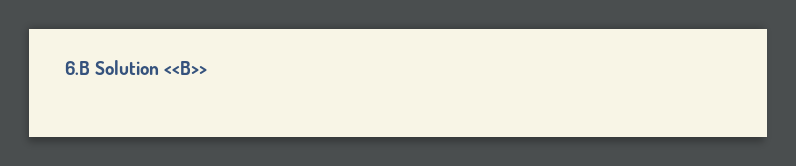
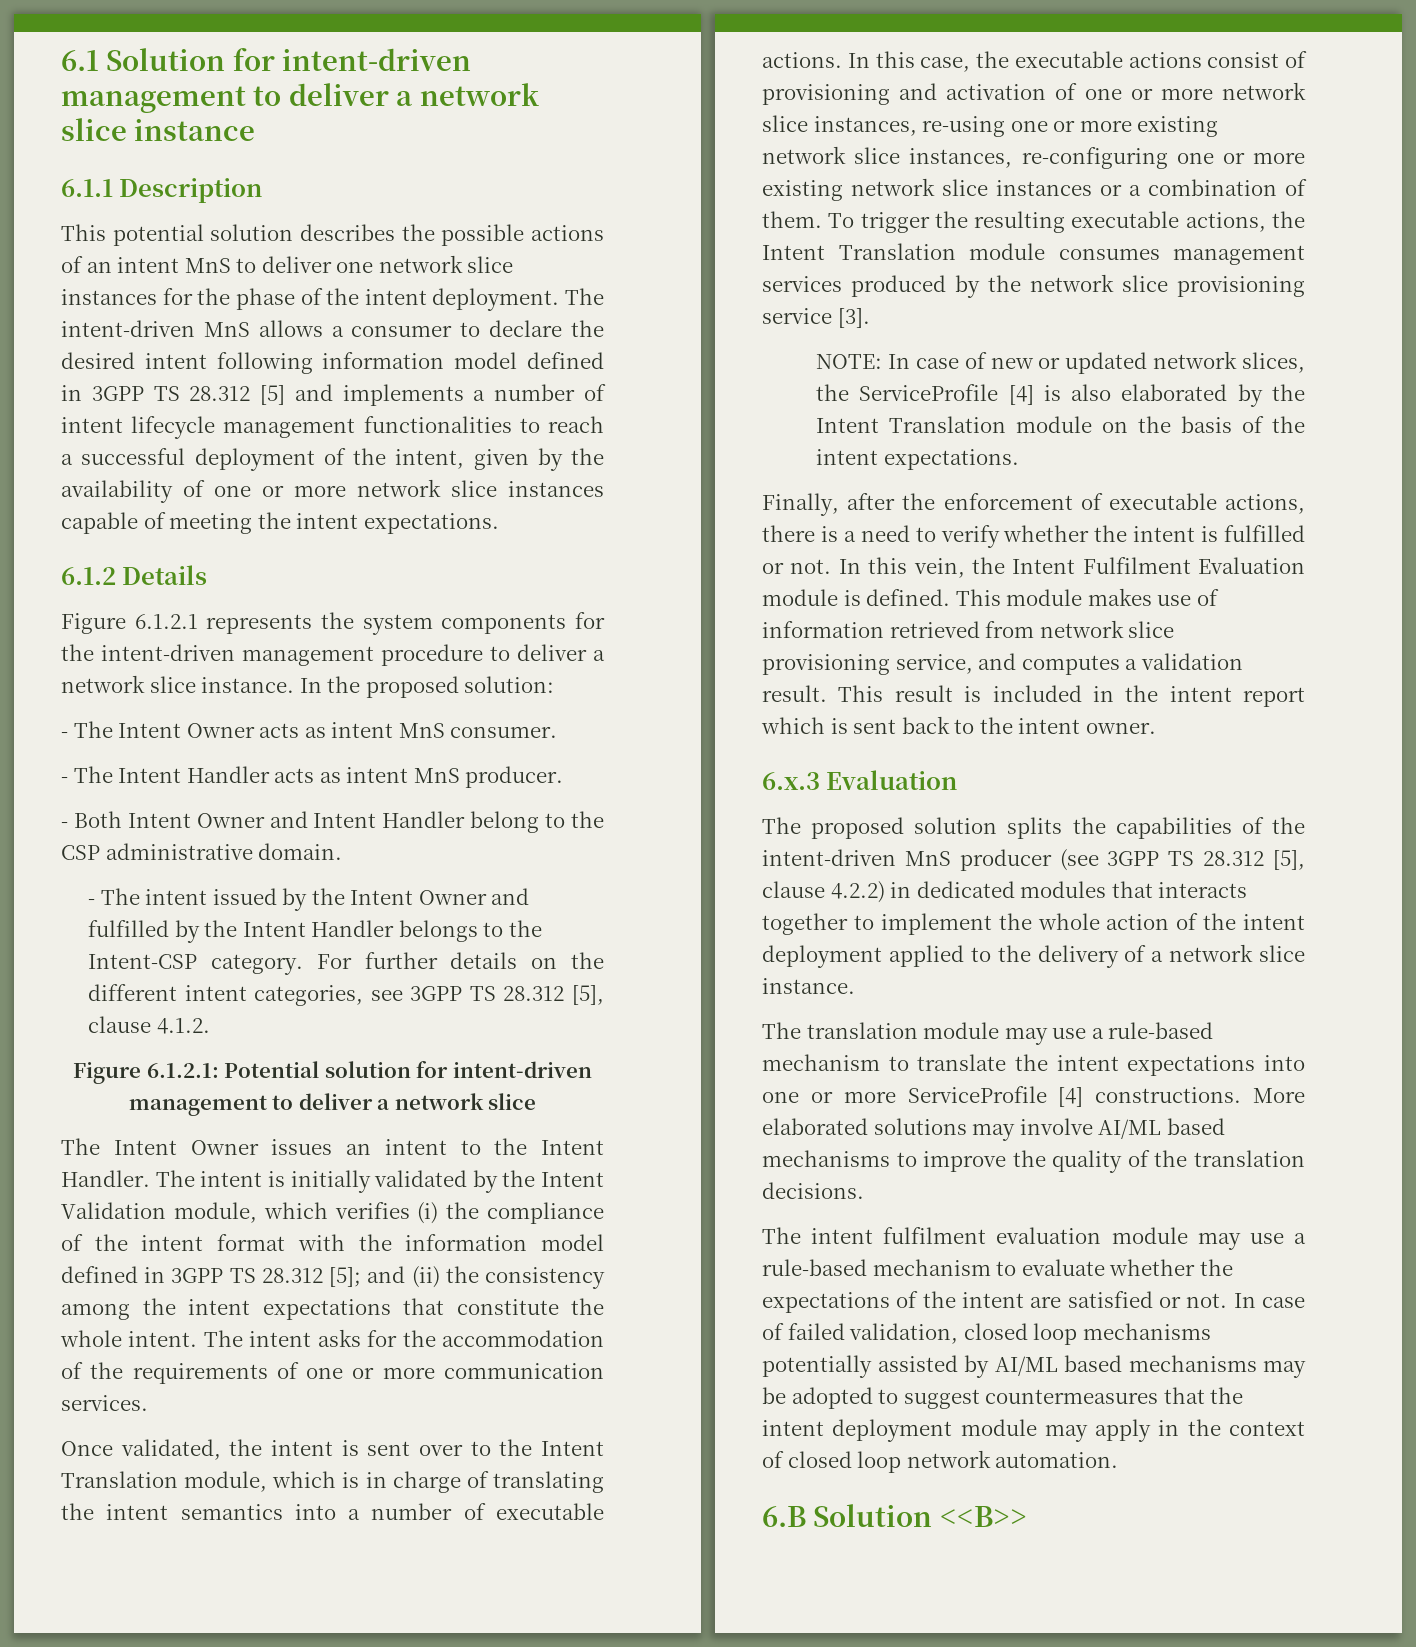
+ 6.1 Solution for intent-driven management to deliver a network slice instance
+ 6.1.1 Description
+ This potential solution describes the possible actions of an intent MnS to deliver one network slice instances for the phase of the intent deployment. The intent-driven MnS allows a consumer to declare the desired intent following information model defined in 3GPP TS 28.312 [5] and implements a number of intent lifecycle management functionalities to reach a successful deployment of the intent, given by the availability of one or more network slice instances capable of meeting the intent expectations.
+ 6.1.2 Details
+ Figure 6.1.2.1 represents the system components for the intent-driven management procedure to deliver a network slice instance. In the proposed solution:
+ - The Intent Owner acts as intent MnS consumer.
+ - The Intent Handler acts as intent MnS producer.
+ - Both Intent Owner and Intent Handler belong to the CSP administrative domain.
+ - The intent issued by the Intent Owner and fulfilled by the Intent Handler belongs to the Intent-CSP category. For further details on the different intent categories, see 3GPP TS 28.312 [5], clause 4.1.2.
+ Figure 6.1.2.1: Potential solution for intent-driven management to deliver a network slice
+ The Intent Owner issues an intent to the Intent Handler. The intent is initially validated by the Intent Validation module, which verifies (i) the compliance of the intent format with the information model defined in 3GPP TS 28.312 [5]; and (ii) the consistency among the intent expectations that constitute the whole intent. The intent asks for the accommodation of the requirements of one or more communication services.
+ Once validated, the intent is sent over to the Intent Translation module, which is in charge of translating the intent semantics into a number of executable actions. In this case, the executable actions consist of provisioning and activation of one or more network slice instances, re-using one or more existing network slice instances, re-configuring one or more existing network slice instances or a combination of them. To trigger the resulting executable actions, the Intent Translation module consumes management services produced by the network slice provisioning service [3].
+ NOTE: In case of new or updated network slices, the ServiceProfile [4] is also elaborated by the Intent Translation module on the basis of the intent expectations.
+ Finally, after the enforcement of executable actions, there is a need to verify whether the intent is fulfilled or not. In this vein, the Intent Fulfilment Evaluation module is defined. This module makes use of information retrieved from network slice provisioning service, and computes a validation result. This result is included in the intent report which is sent back to the intent owner.
+ 6.x.3 Evaluation
+ The proposed solution splits the capabilities of the intent-driven MnS producer (see 3GPP TS 28.312 [5], clause 4.2.2) in dedicated modules that interacts together to implement the whole action of the intent deployment applied to the delivery of a network slice instance.
+ The translation module may use a rule-based mechanism to translate the intent expectations into one or more ServiceProfile [4] constructions. More elaborated solutions may involve AI/ML based mechanisms to improve the quality of the translation decisions.
+ The intent fulfilment evaluation module may use a rule-based mechanism to evaluate whether the expectations of the intent are satisfied or not. In case of failed validation, closed loop mechanisms potentially assisted by AI/ML based mechanisms may be adopted to suggest countermeasures that the intent deployment module may apply in the context of closed loop network automation.

